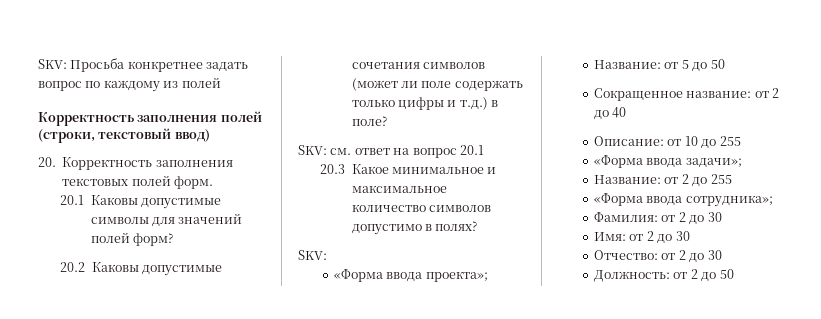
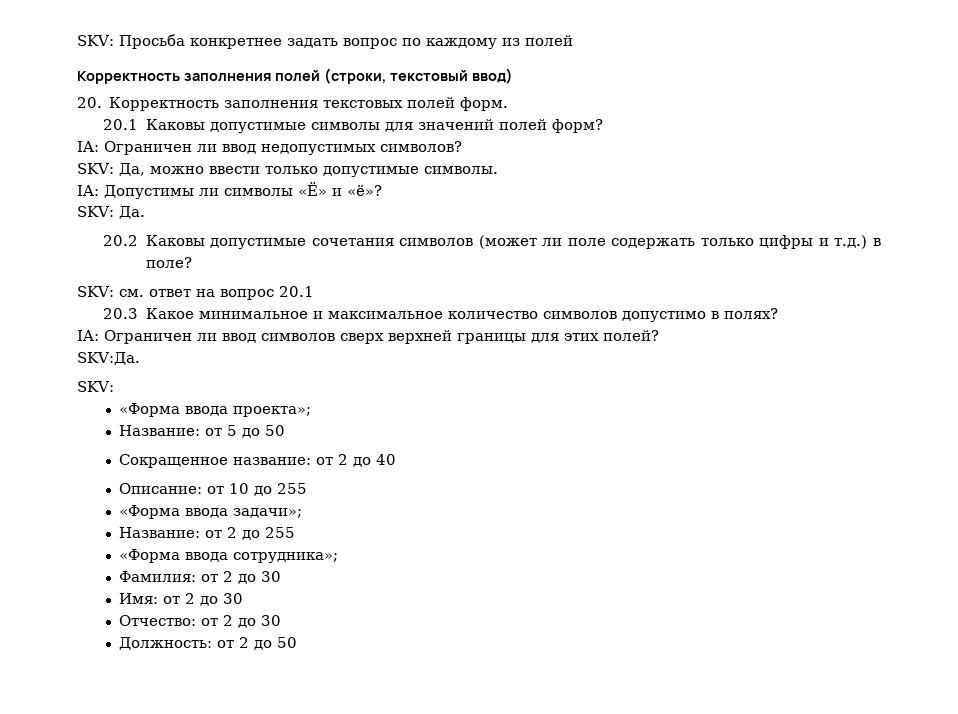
+ IA: Ограничен ли ввод недопустимых символов?
+ SKV: Да, можно ввести только допустимые символы.
+ IA: Допустимы ли символы «Ё» и «ё»?
+ SKV: Да.
+ IA: Ограничен ли ввод символов сверх верхней границы для этих полей?
+ SKV:Да.

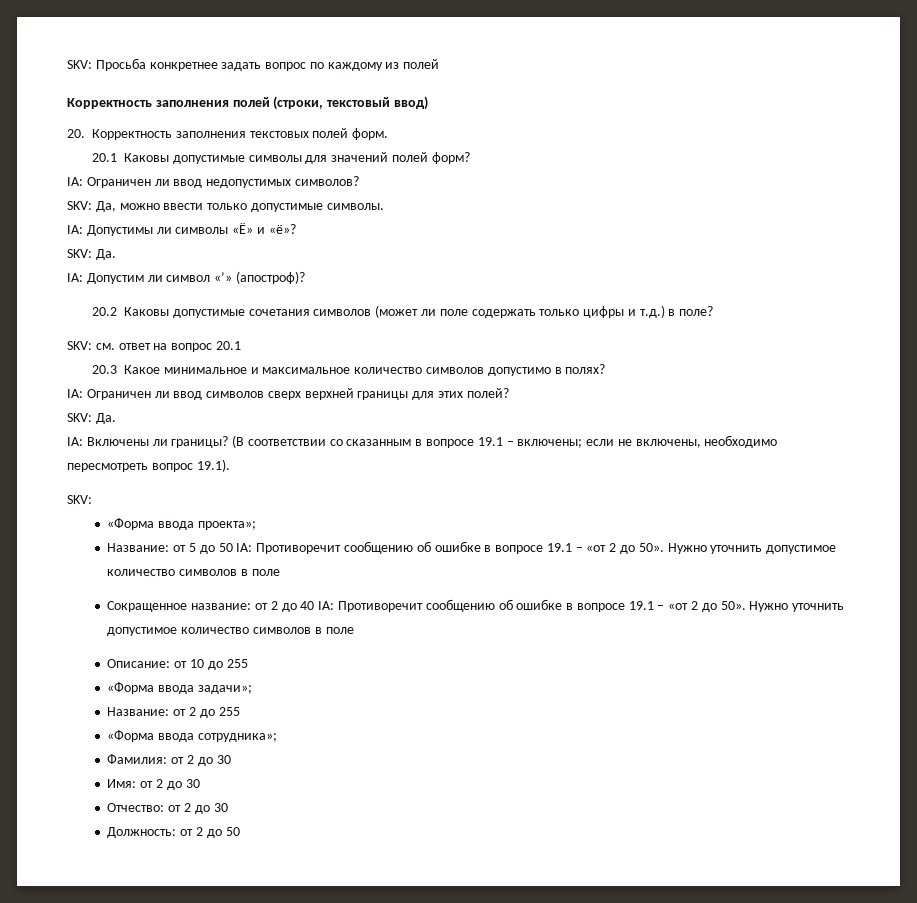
+ IA: Допустим ли символ «’» (апостроф)?
  IA: Ограничен ли ввод символов сверх верхней границы для этих полей?
- SKV:Да.
+ SKV: Да.
+ IA: Включены ли границы? (В соответствии со сказанным в вопросе 19.1 – включены; если не включены, необходимо пересмотреть вопрос 19.1).
- Название: от 5 до 50
+ Название: от 5 до 50 IA: Противоречит сообщению об ошибке в вопросе 19.1 – «от 2 до 50». Нужно уточнить допустимое количество символов в поле
- Сокращенное название: от 2 до 40
+ Сокращенное название: от 2 до 40 IA: Противоречит сообщению об ошибке в вопросе 19.1 – «от 2 до 50». Нужно уточнить допустимое количество символов в поле

